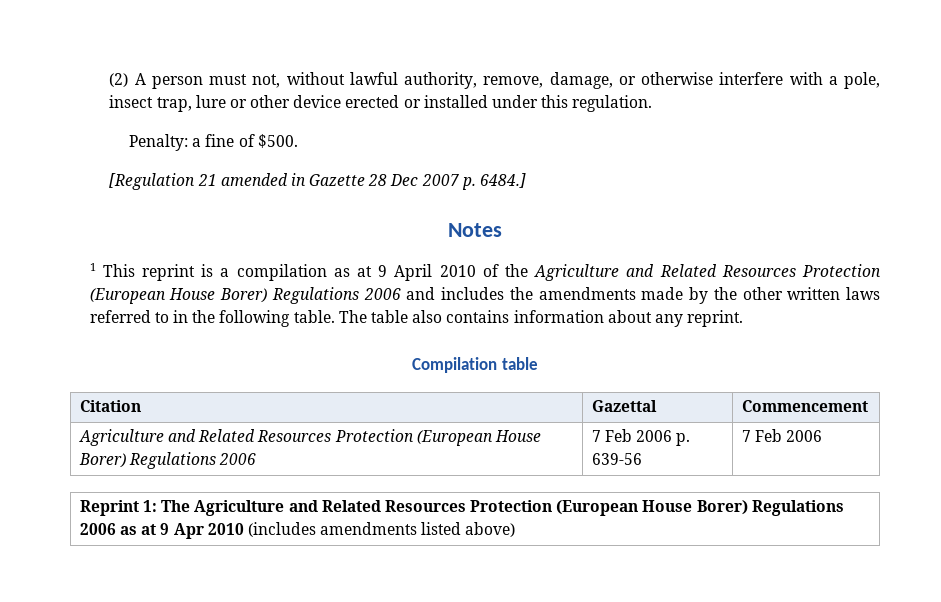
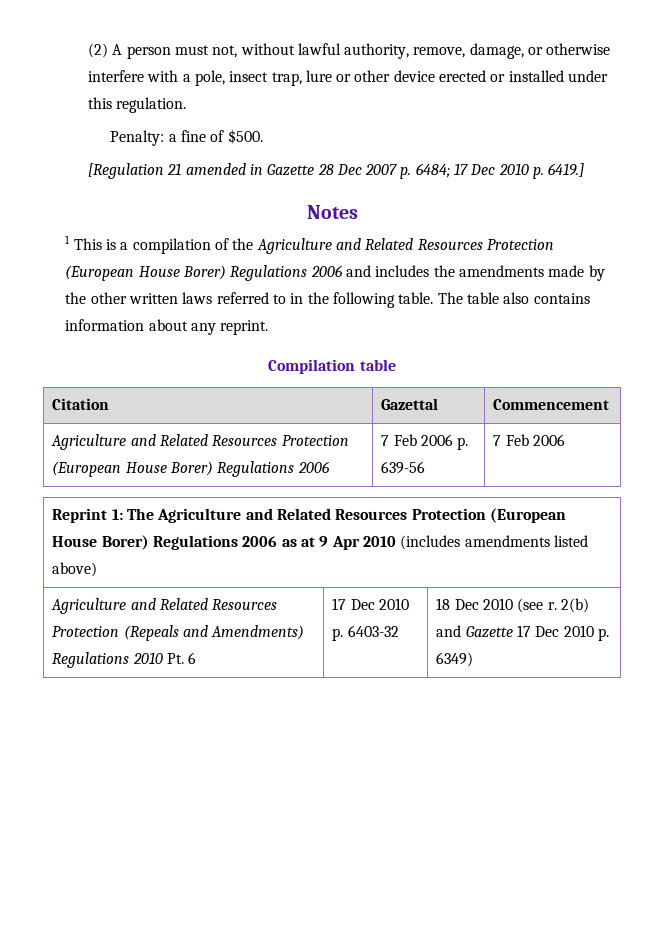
- [Regulation 21 amended in Gazette 28 Dec 2007 p. 6484.]
+ [Regulation 21 amended in Gazette 28 Dec 2007 p. 6484; 17 Dec 2010 p. 6419.]
- 1 This reprint is a compilation as at 9 April 2010 of the Agriculture and Related Resources Protection (European House Borer) Regulations 2006 and includes the amendments made by the other written laws referred to in the following table.
+ 1 This is a compilation of the Agriculture and Related Resources Protection (European House Borer) Regulations 2006 and includes the amendments made by the other written laws referred to in the following table.
+ Agriculture and Related Resources Protection (Repeals and Amendments) Regulations 2010 Pt. 6 | 17 Dec 2010 p. 6403-32 | 18 Dec 2010 (see r. 2(b) and Gazette 17 Dec 2010 p. 6349)

